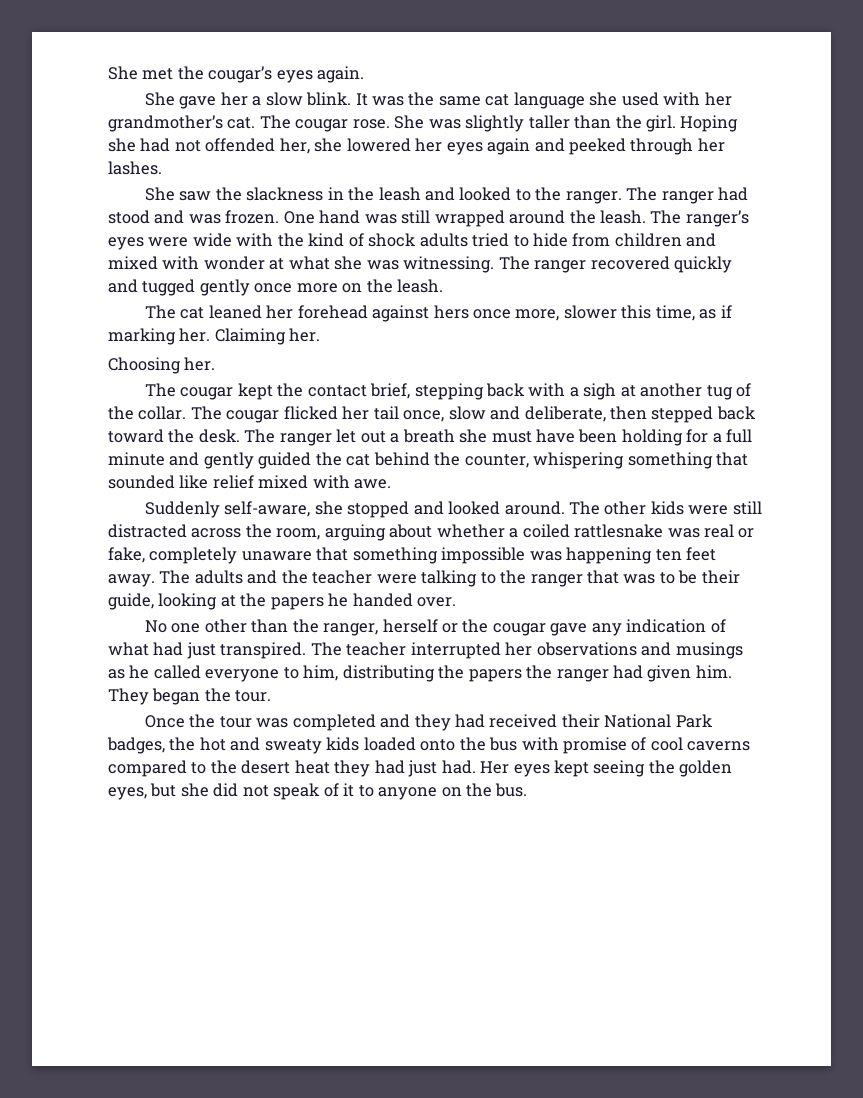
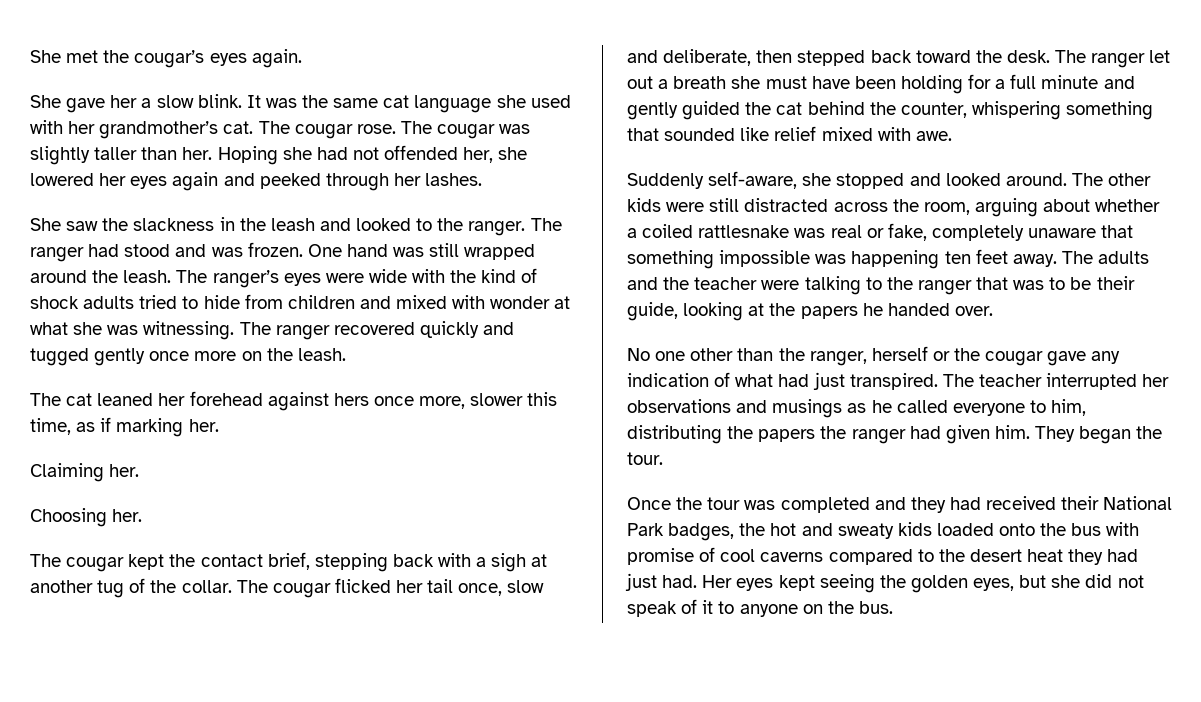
- She was slightly taller than the girl.
+ The cougar was slightly taller than her.
- The cat leaned her forehead against hers once more, slower this time, as if marking her. Claiming her.
+ The cat leaned her forehead against hers once more, slower this time, as if marking her.
+ Claiming her.

